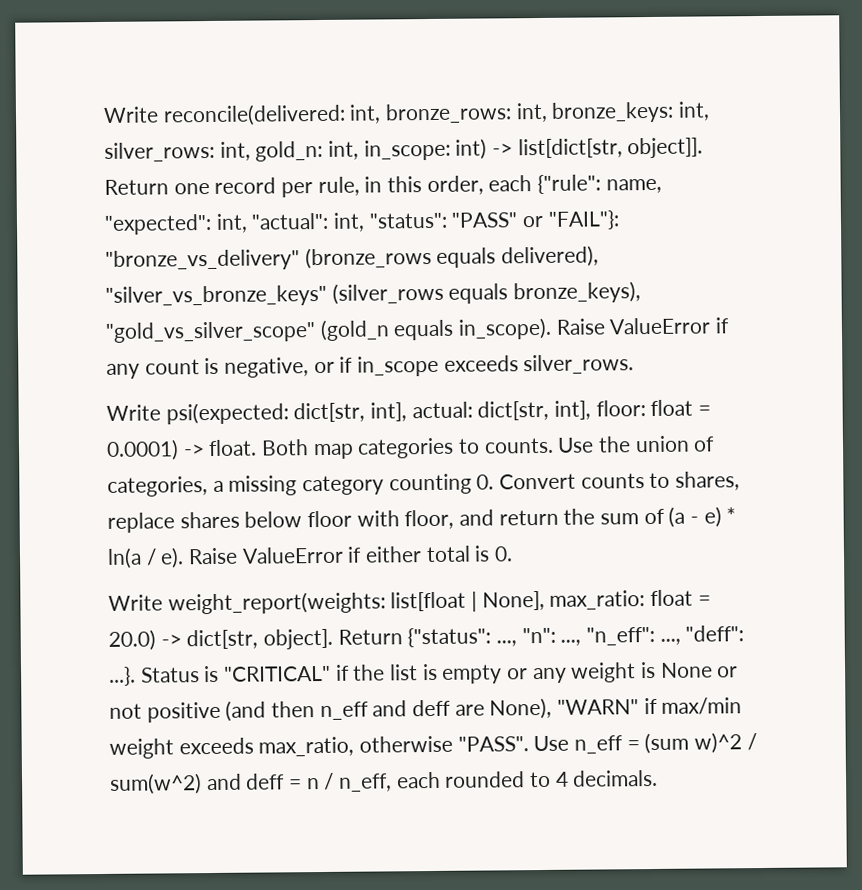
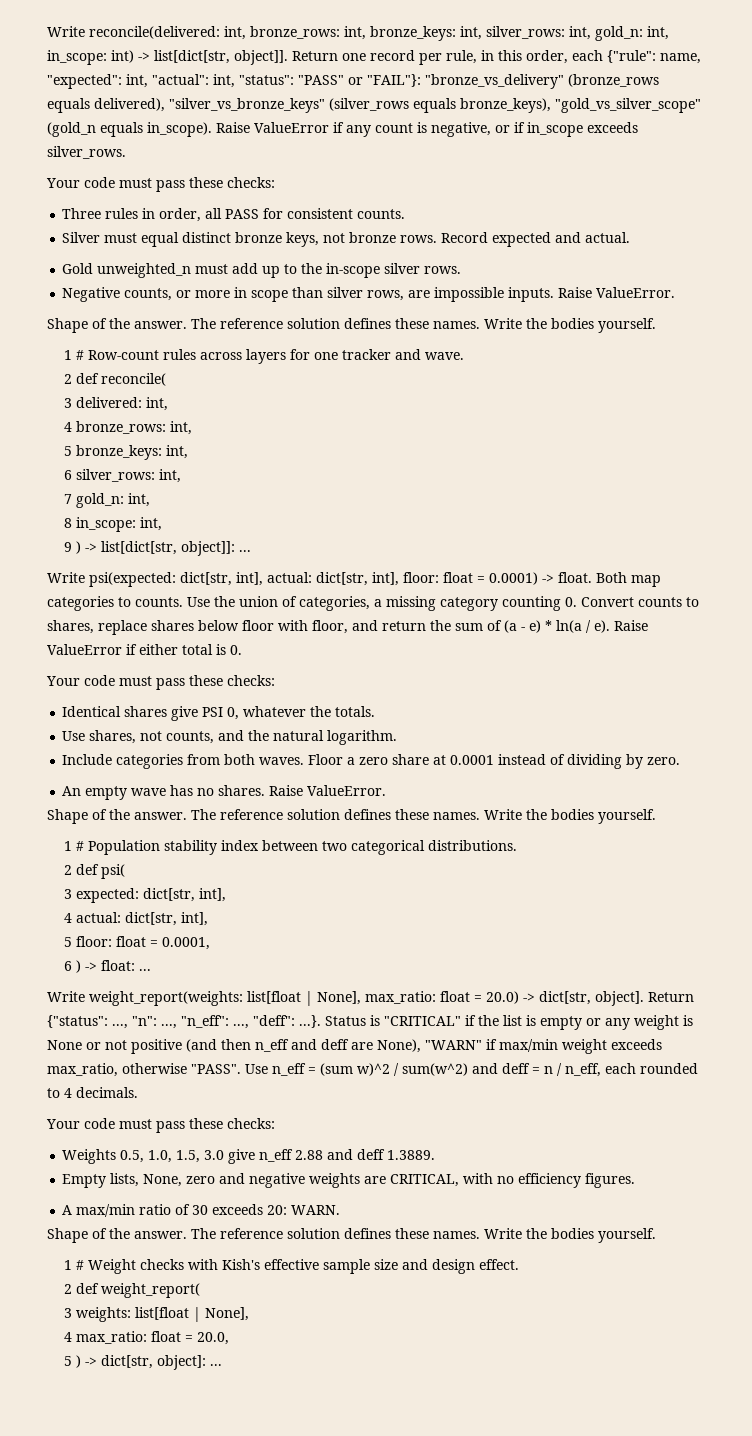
  Raise ValueError if any count is negative, or if in_scope exceeds silver_rows.
+ Your code must pass these checks:
+ Three rules in order, all PASS for consistent counts.
+ Silver must equal distinct bronze keys, not bronze rows. Record expected and actual.
+ Gold unweighted_n must add up to the in-scope silver rows.
+ Negative counts, or more in scope than silver rows, are impossible inputs. Raise ValueError.
+ Shape of the answer. The reference solution defines these names. Write the bodies yourself.
+ 1 # Row-count rules across layers for one tracker and wave.
+ 2 def reconcile(
+ 3 delivered: int,
+ 4 bronze_rows: int,
+ 5 bronze_keys: int,
+ 6 silver_rows: int,
+ 7 gold_n: int,
+ 8 in_scope: int,
+ 9 ) -> list[dict[str, object]]: ...
  Raise ValueError if either total is 0.
+ Your code must pass these checks:
+ Identical shares give PSI 0, whatever the totals.
+ Use shares, not counts, and the natural logarithm.
+ Include categories from both waves. Floor a zero share at 0.0001 instead of dividing by zero.
+ An empty wave has no shares. Raise ValueError.
+ Shape of the answer. The reference solution defines these names. Write the bodies yourself.
+ 1 # Population stability index between two categorical distributions.
+ 2 def psi(
+ 3 expected: dict[str, int],
+ 4 actual: dict[str, int],
+ 5 floor: float = 0.0001,
+ 6 ) -> float: ...
  Use n_eff = (sum w)^2 / sum(w^2) and deff = n / n_eff, each rounded to 4 decimals.
+ Your code must pass these checks:
+ Weights 0.5, 1.0, 1.5, 3.0 give n_eff 2.88 and deff 1.3889.
+ Empty lists, None, zero and negative weights are CRITICAL, with no efficiency figures.
+ A max/min ratio of 30 exceeds 20: WARN.
+ Shape of the answer. The reference solution defines these names. Write the bodies yourself.
+ 1 # Weight checks with Kish's effective sample size and design effect.
+ 2 def weight_report(
+ 3 weights: list[float | None],
+ 4 max_ratio: float = 20.0,
+ 5 ) -> dict[str, object]: ...

